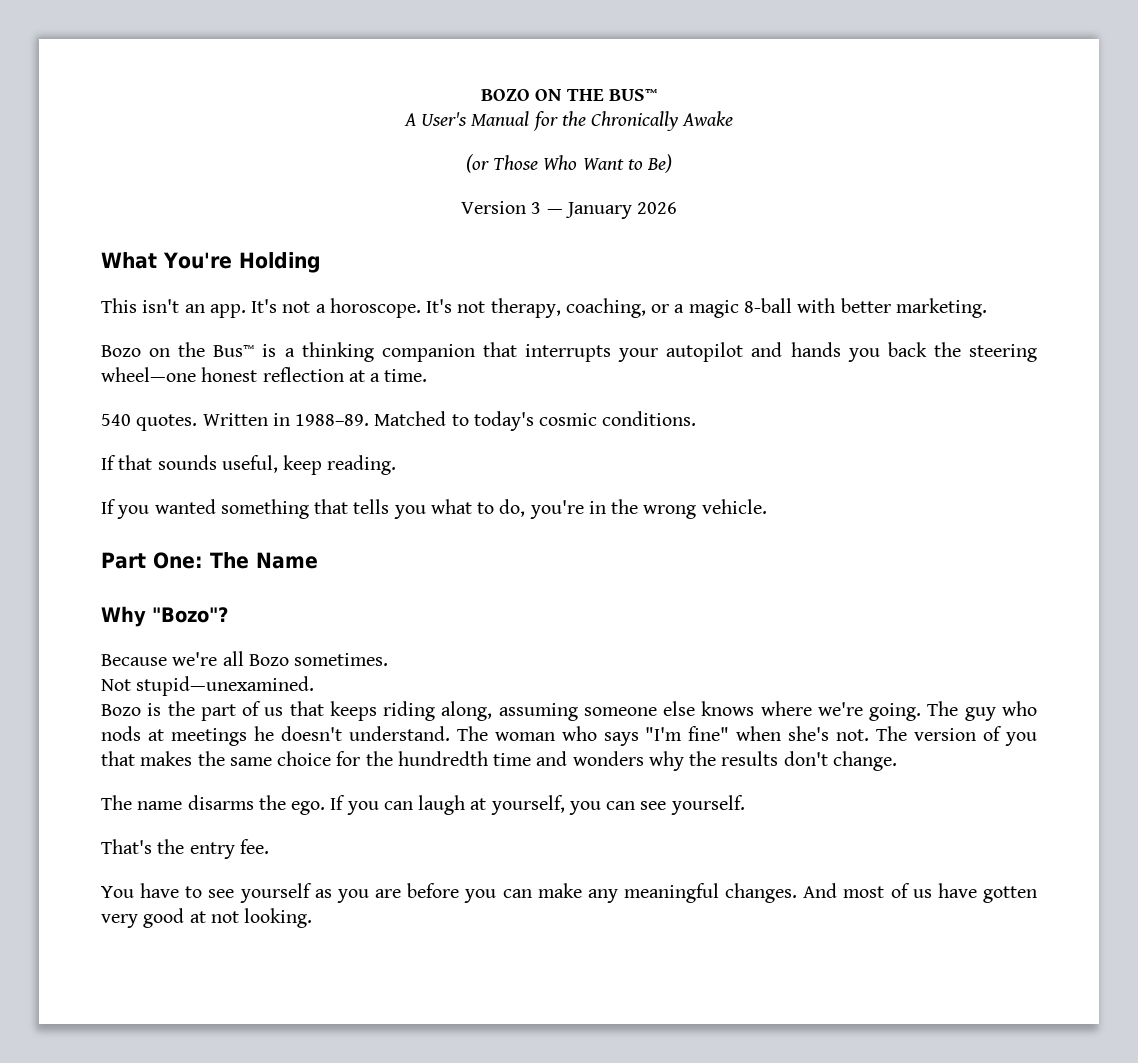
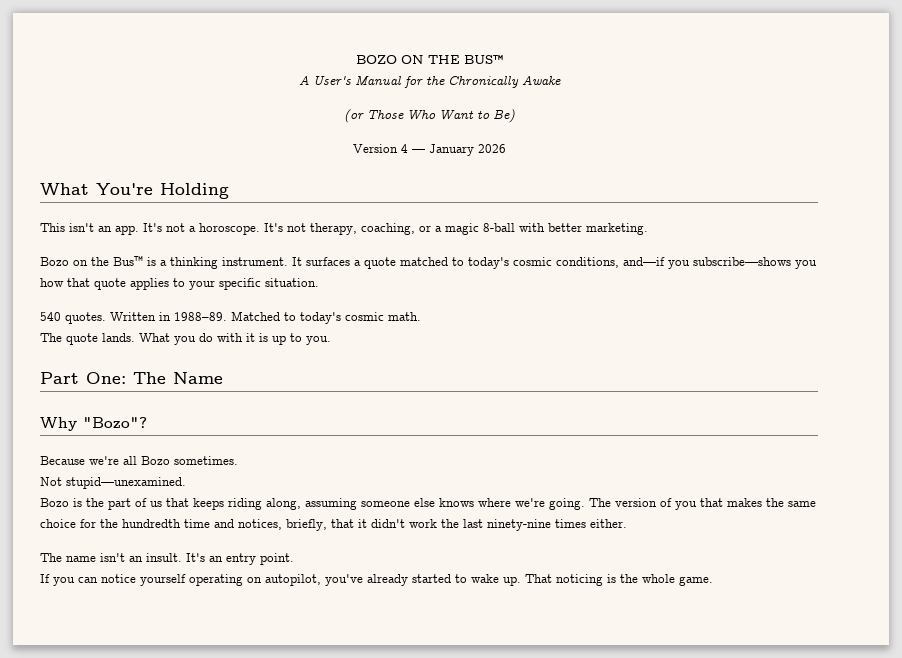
- Version 3 — January 2026
+ Version 4 — January 2026
- Bozo on the Bus™ is a thinking companion that interrupts your autopilot and hands you back the steering wheel—one honest reflection at a time.
+ Bozo on the Bus™ is a thinking instrument. It surfaces a quote matched to today's cosmic conditions, and—if you subscribe—shows you how that quote applies to your specific situation.
- Matched to today's cosmic conditions.
- If that sounds useful, keep reading.
- If you wanted something that tells you what to do, you're in the wrong vehicle.
+ Matched to today's cosmic math.
+ The quote lands. What you do with it is up to you.
- The guy who nods at meetings he doesn't understand. The woman who says "I'm fine" when she's not. The version of you that makes the same choice for the hundredth time and wonders why the results don't change.
- The name disarms the ego. If you can laugh at yourself, you can see yourself.
- That's the entry fee.
- You have to see yourself as you are before you can make any meaningful changes. And most of us have gotten very good at not looking.
+ The version of you that makes the same choice for the hundredth time and notices, briefly, that it didn't work the last ninety-nine times either.
+ The name isn't an insult. It's an entry point.
+ If you can notice yourself operating on autopilot, you've already started to wake up. That noticing is the whole game.

